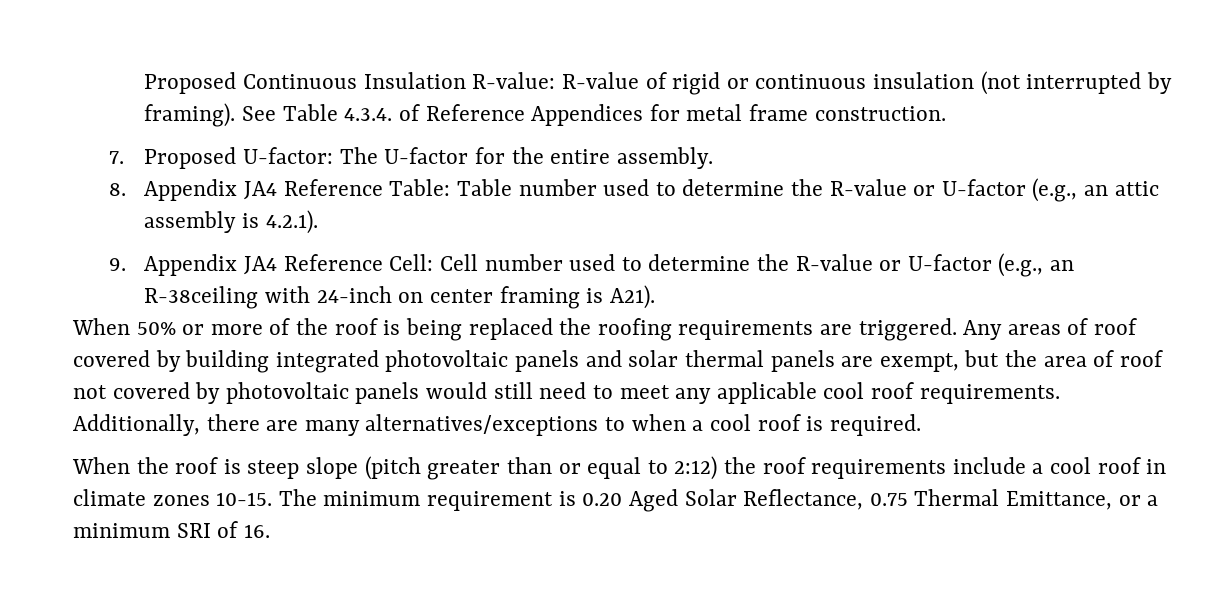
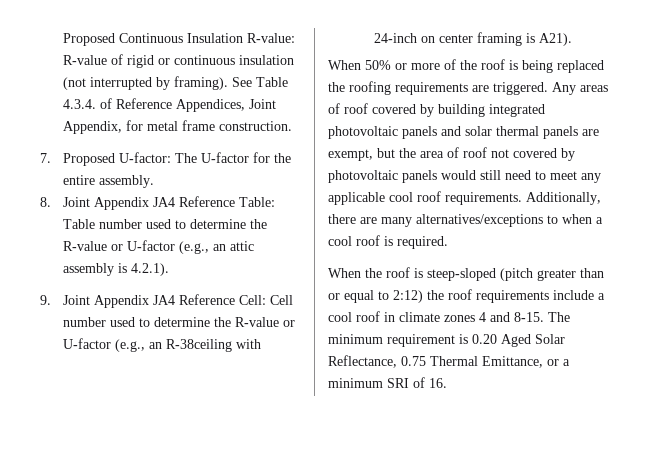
- See Table 4.3.4. of Reference Appendices for metal frame construction.
+ See Table 4.3.4. of Reference Appendices, Joint Appendix, for metal frame construction.
- 8. Appendix JA4 Reference Table: Table number used to determine the R-value or U-factor (e.g., an attic assembly is 4.2.1).
+ 8. Joint Appendix JA4 Reference Table: Table number used to determine the R-value or U-factor (e.g., an attic assembly is 4.2.1).
- 9. Appendix JA4 Reference Cell: Cell number used to determine the R-value or U-factor (e.g., an R-38ceiling with 24-inch on center framing is A21).
+ 9. Joint Appendix JA4 Reference Cell: Cell number used to determine the R-value or U-factor (e.g., an R-38ceiling with 24-inch on center framing is A21).
- When the roof is steep slope (pitch greater than or equal to 2:12) the roof requirements include a cool roof in climate zones 10-15.
+ When the roof is steep-sloped (pitch greater than or equal to 2:12) the roof requirements include a cool roof in climate zones 4 and 8-15.

